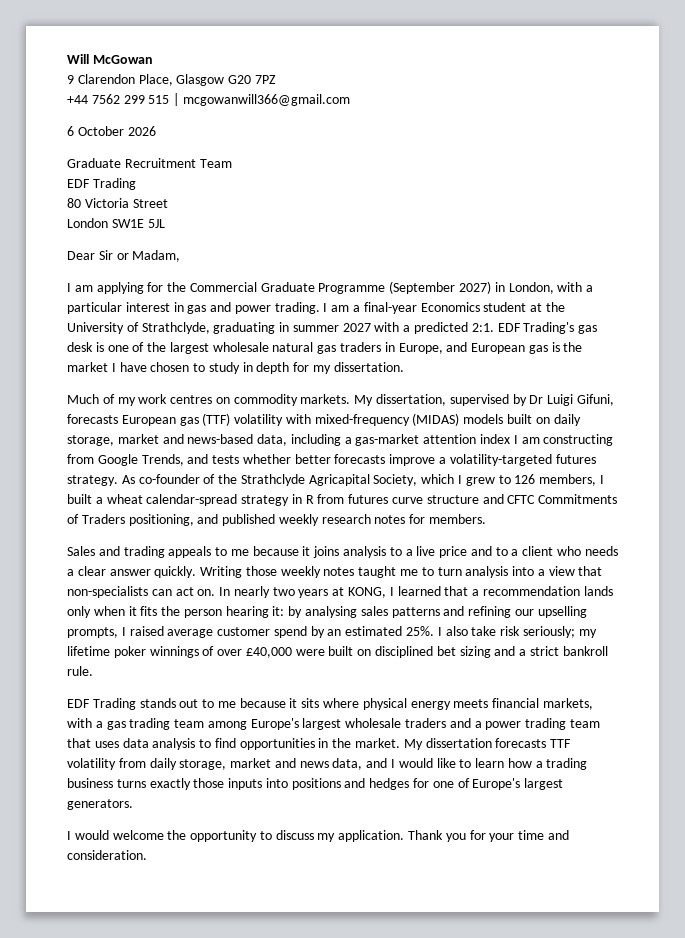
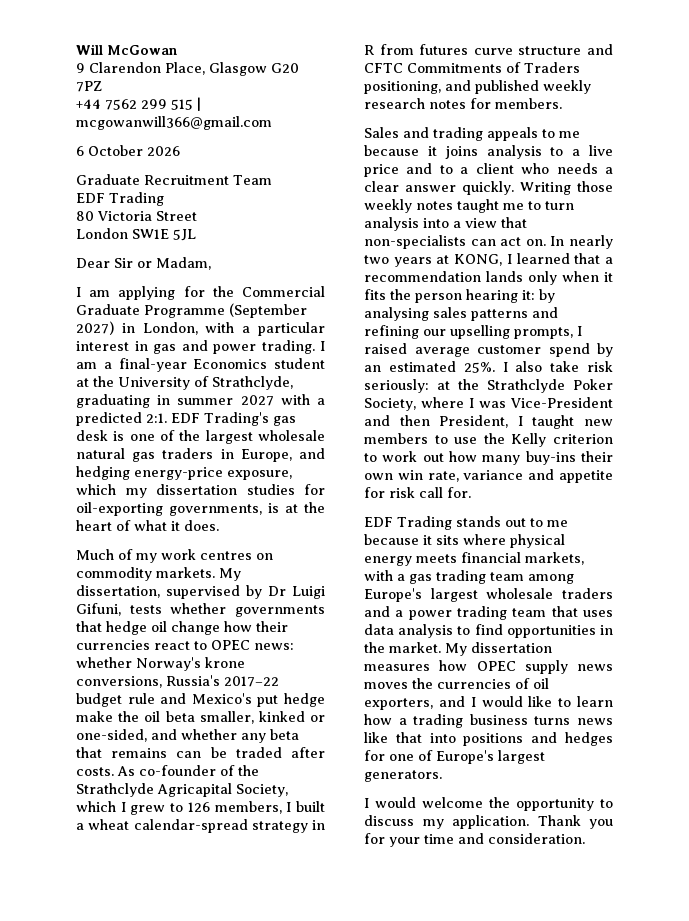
- EDF Trading's gas desk is one of the largest wholesale natural gas traders in Europe, and European gas is the market I have chosen to study in depth for my dissertation.
+ EDF Trading's gas desk is one of the largest wholesale natural gas traders in Europe, and hedging energy-price exposure, which my dissertation studies for oil-exporting governments, is at the heart of what it does.
- My dissertation, supervised by Dr Luigi Gifuni, forecasts European gas (TTF) volatility with mixed-frequency (MIDAS) models built on daily storage, market and news-based data, including a gas-market attention index I am constructing from Google Trends, and tests whether better forecasts improve a volatility-targeted futures strategy.
+ My dissertation, supervised by Dr Luigi Gifuni, tests whether governments that hedge oil change how their currencies react to OPEC news: whether Norway's krone conversions, Russia's 2017–22 budget rule and Mexico's put hedge make the oil beta smaller, kinked or one-sided, and whether any beta that remains can be traded after costs.
- I also take risk seriously; my lifetime poker winnings of over £40,000 were built on disciplined bet sizing and a strict bankroll rule.
+ I also take risk seriously: at the Strathclyde Poker Society, where I was Vice-President and then President, I taught new members to use the Kelly criterion to work out how many buy-ins their own win rate, variance and appetite for risk call for.
- My dissertation forecasts TTF volatility from daily storage, market and news data, and I would like to learn how a trading business turns exactly those inputs into positions and hedges for one of Europe's largest generators.
+ My dissertation measures how OPEC supply news moves the currencies of oil exporters, and I would like to learn how a trading business turns news like that into positions and hedges for one of Europe's largest generators.

